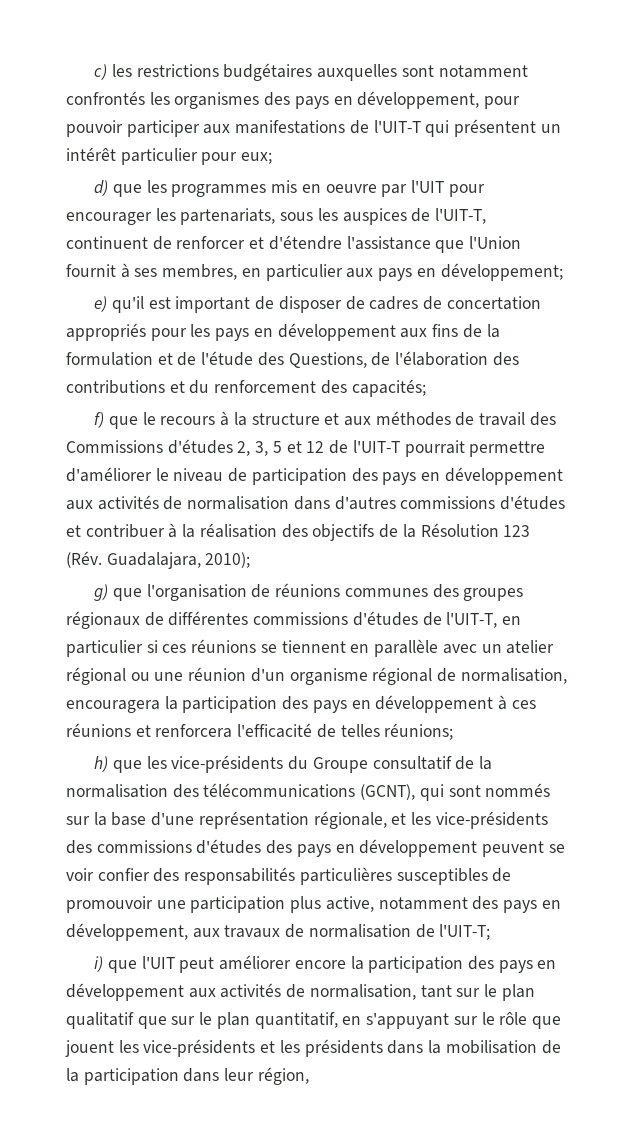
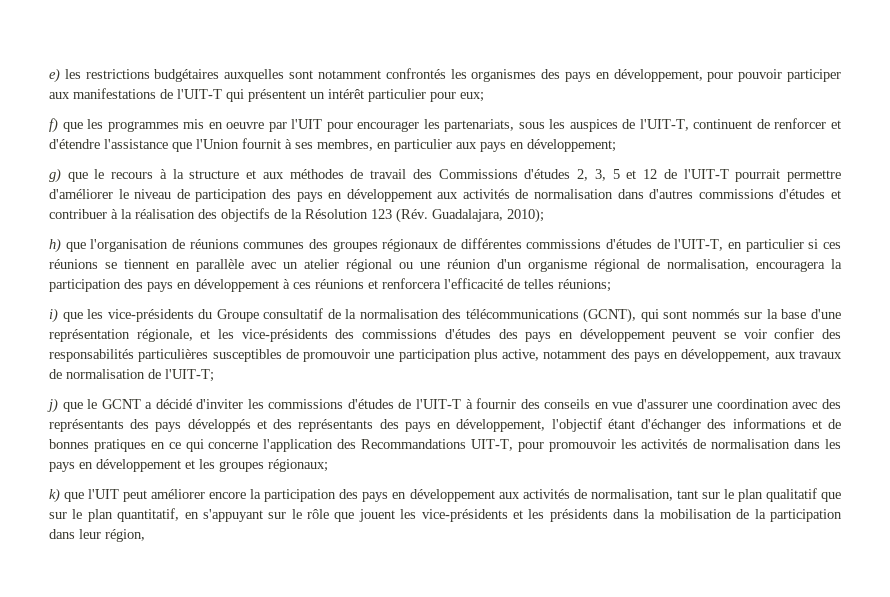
- c) les restrictions budgétaires auxquelles sont notamment confrontés les organismes des pays en développement, pour pouvoir participer aux manifestations de l'UIT-T qui présentent un intérêt particulier pour eux;
+ e) les restrictions budgétaires auxquelles sont notamment confrontés les organismes des pays en développement, pour pouvoir participer aux manifestations de l'UIT-T qui présentent un intérêt particulier pour eux;
- d) que les programmes mis en oeuvre par l'UIT pour encourager les partenariats, sous les auspices de l'UIT-T, continuent de renforcer et d'étendre l'assistance que l'Union fournit à ses membres, en particulier aux pays en développement;
+ f) que les programmes mis en oeuvre par l'UIT pour encourager les partenariats, sous les auspices de l'UIT-T, continuent de renforcer et d'étendre l'assistance que l'Union fournit à ses membres, en particulier aux pays en développement;
- e) qu'il est important de disposer de cadres de concertation appropriés pour les pays en développement aux fins de la formulation et de l'étude des Questions, de l'élaboration des contributions et du renforcement des capacités;
- f) que le recours à la structure et aux méthodes de travail des Commissions d'études 2, 3, 5 et 12 de l'UIT-T pourrait permettre d'améliorer le niveau de participation des pays en développement aux activités de normalisation dans d'autres commissions d'études et contribuer à la réalisation des objectifs de la Résolution 123 (Rév. Guadalajara, 2010);
+ g) que le recours à la structure et aux méthodes de travail des Commissions d'études 2, 3, 5 et 12 de l'UIT-T pourrait permettre d'améliorer le niveau de participation des pays en développement aux activités de normalisation dans d'autres commissions d'études et contribuer à la réalisation des objectifs de la Résolution 123 (Rév. Guadalajara, 2010);
- g) que l'organisation de réunions communes des groupes régionaux de différentes commissions d'études de l'UIT-T, en particulier si ces réunions se tiennent en parallèle avec un atelier régional ou une réunion d'un organisme régional de normalisation, encouragera la participation des pays en développement à ces réunions et renforcera l'efficacité de telles réunions;
+ h) que l'organisation de réunions communes des groupes régionaux de différentes commissions d'études de l'UIT-T, en particulier si ces réunions se tiennent en parallèle avec un atelier régional ou une réunion d'un organisme régional de normalisation, encouragera la participation des pays en développement à ces réunions et renforcera l'efficacité de telles réunions;
- h) que les vice-présidents du Groupe consultatif de la normalisation des télécommunications (GCNT), qui sont nommés sur la base d'une représentation régionale, et les vice-présidents des commissions d'études des pays en développement peuvent se voir confier des responsabilités particulières susceptibles de promouvoir une participation plus active, notamment des pays en développement, aux travaux de normalisation de l'UIT-T;
+ i) que les vice-présidents du Groupe consultatif de la normalisation des télécommunications (GCNT), qui sont nommés sur la base d'une représentation régionale, et les vice-présidents des commissions d'études des pays en développement peuvent se voir confier des responsabilités particulières susceptibles de promouvoir une participation plus active, notamment des pays en développement, aux travaux de normalisation de l'UIT-T;
- i) que l'UIT peut améliorer encore la participation des pays en développement aux activités de normalisation, tant sur le plan qualitatif que sur le plan quantitatif, en s'appuyant sur le rôle que jouent les vice-présidents et les présidents dans la mobilisation de la participation dans leur région,
+ j) que le GCNT a décidé d'inviter les commissions d'études de l'UIT-T à fournir des conseils en vue d'assurer une coordination avec des représentants des pays développés et des représentants des pays en développement, l'objectif étant d'échanger des informations et de bonnes pratiques en ce qui concerne l'application des Recommandations UIT-T, pour promouvoir les activités de normalisation dans les pays en développement et les groupes régionaux;
+ k) que l'UIT peut améliorer encore la participation des pays en développement aux activités de normalisation, tant sur le plan qualitatif que sur le plan quantitatif, en s'appuyant sur le rôle que jouent les vice-présidents et les présidents dans la mobilisation de la participation dans leur région,

